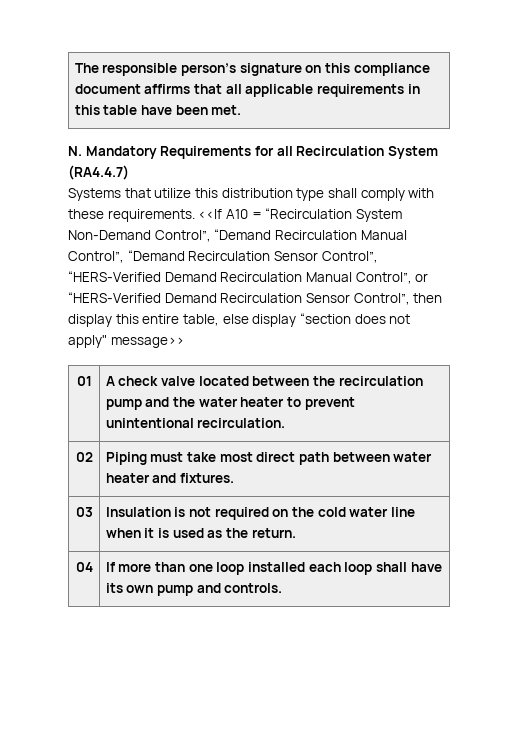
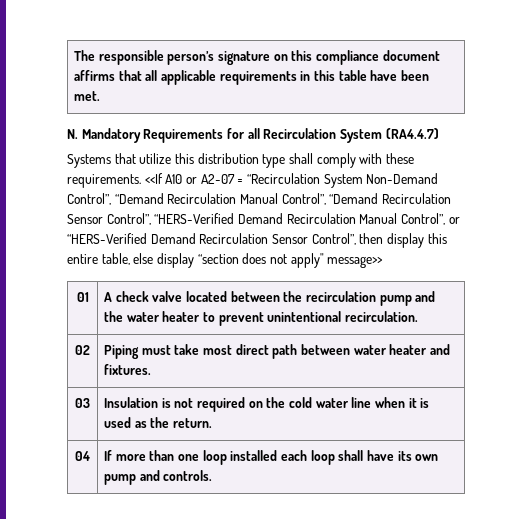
- <<If A10 = “Recirculation System Non-Demand Control”, “Demand Recirculation Manual Control”, “Demand Recirculation Sensor Control”, “HERS-Verified Demand Recirculation Manual Control”, or “HERS-Verified Demand Recirculation Sensor Control”, then display this entire table, else display “section does not apply" message>>
+ <<If A10 or A2-07 = “Recirculation System Non-Demand Control”, “Demand Recirculation Manual Control”, “Demand Recirculation Sensor Control”, “HERS-Verified Demand Recirculation Manual Control”, or “HERS-Verified Demand Recirculation Sensor Control”, then display this entire table, else display “section does not apply" message>>

